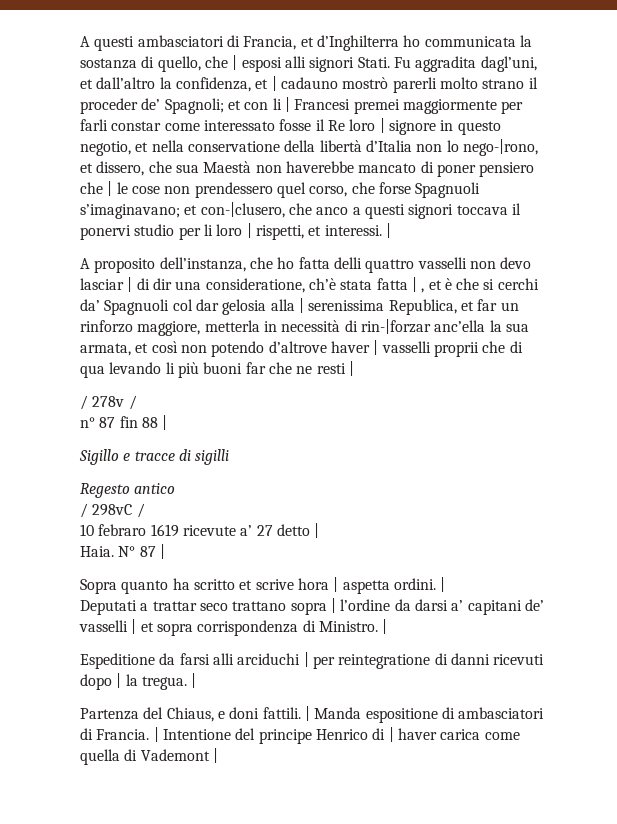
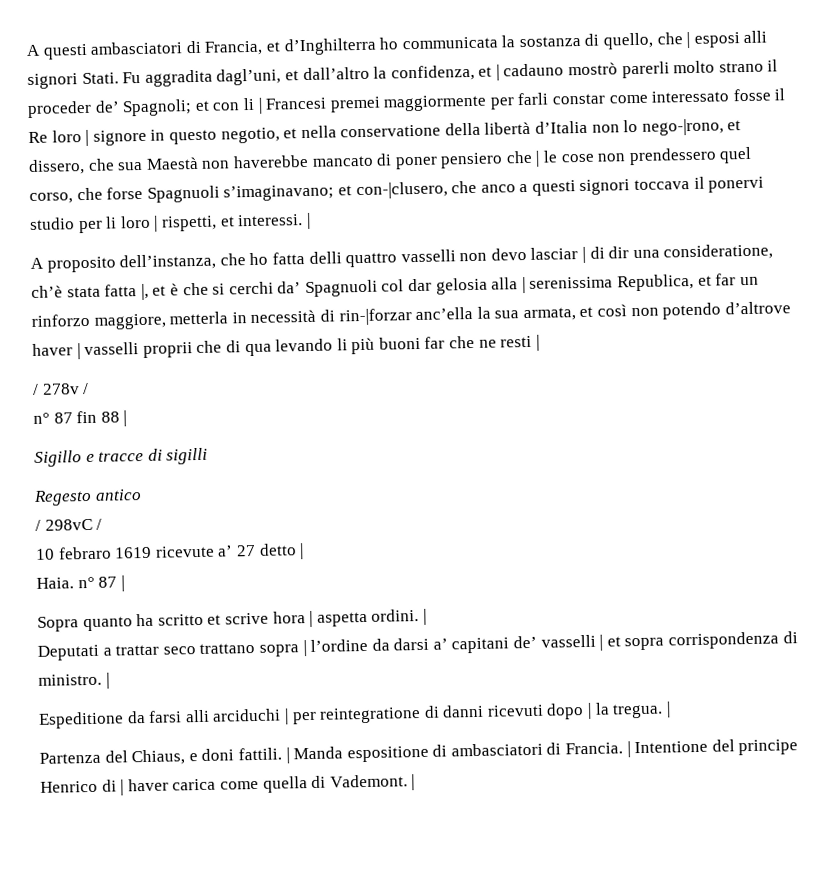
- A proposito dell’instanza, che ho fatta delli quattro vasselli non devo lasciar | di dir una consideratione, ch’è stata fatta | , et è che si cerchi da’ Spagnuoli col dar gelosia alla | serenissima Republica, et far un rinforzo maggiore, metterla in necessità di rin-|forzar anc’ella la sua armata, et così non potendo d’altrove haver | vasselli proprii che di qua levando li più buoni far che ne resti |
+ A proposito dell’instanza, che ho fatta delli quattro vasselli non devo lasciar | di dir una consideratione, ch’è stata fatta |, et è che si cerchi da’ Spagnuoli col dar gelosia alla | serenissima Republica, et far un rinforzo maggiore, metterla in necessità di rin-|forzar anc’ella la sua armata, et così non potendo d’altrove haver | vasselli proprii che di qua levando li più buoni far che ne resti |
- Haia. N° 87 |
+ Haia. n° 87 |
- Deputati a trattar seco trattano sopra | l’ordine da darsi a’ capitani de’ vasselli | et sopra corrispondenza di Ministro.
+ Deputati a trattar seco trattano sopra | l’ordine da darsi a’ capitani de’ vasselli | et sopra corrispondenza di ministro.
- | Intentione del principe Henrico di | haver carica come quella di Vademont |
+ | Intentione del principe Henrico di | haver carica come quella di Vademont. |

